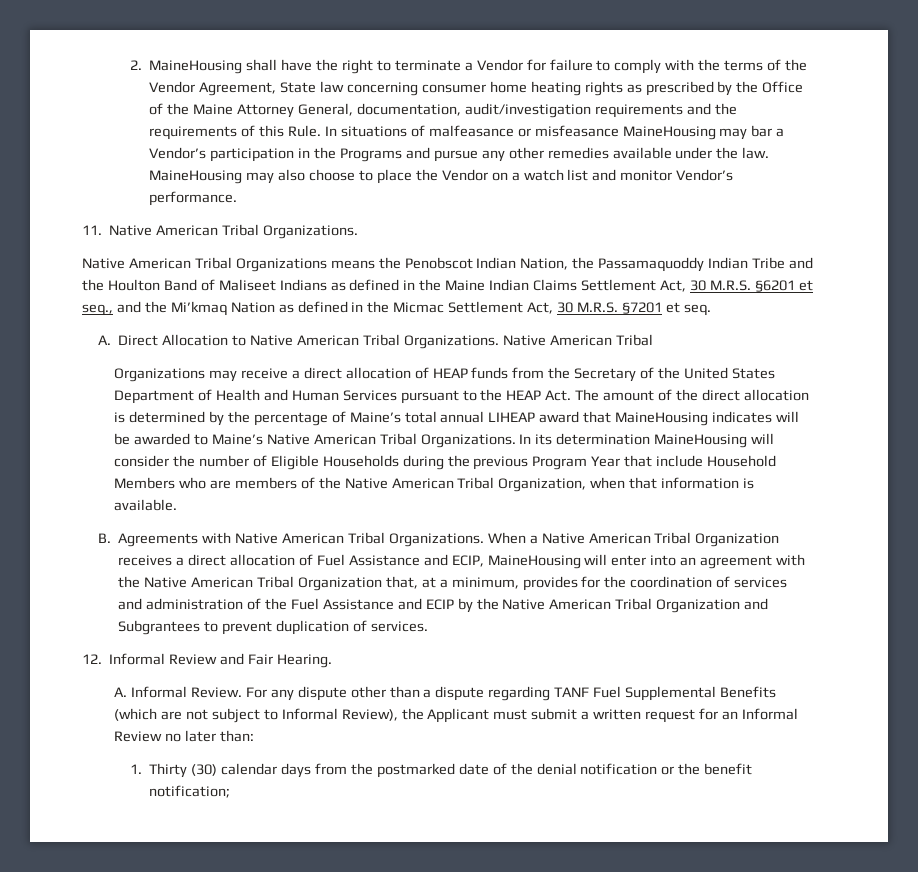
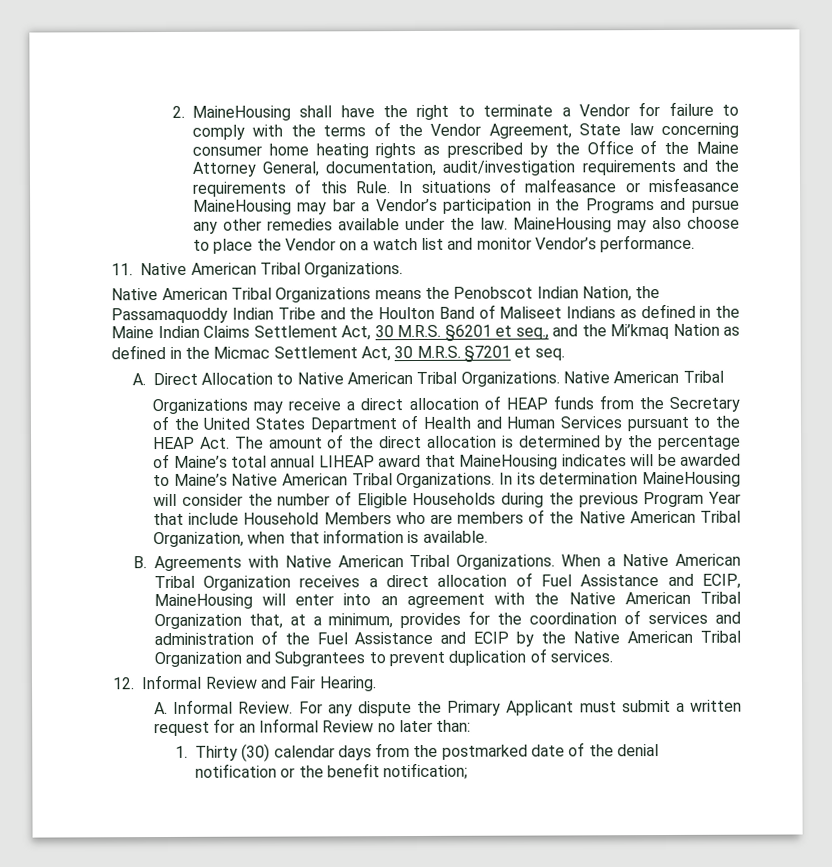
- For any dispute other than a dispute regarding TANF Fuel Supplemental Benefits (which are not subject to Informal Review), the Applicant must submit a written request for an Informal Review no later than:
+ For any dispute the Primary Applicant must submit a written request for an Informal Review no later than:

